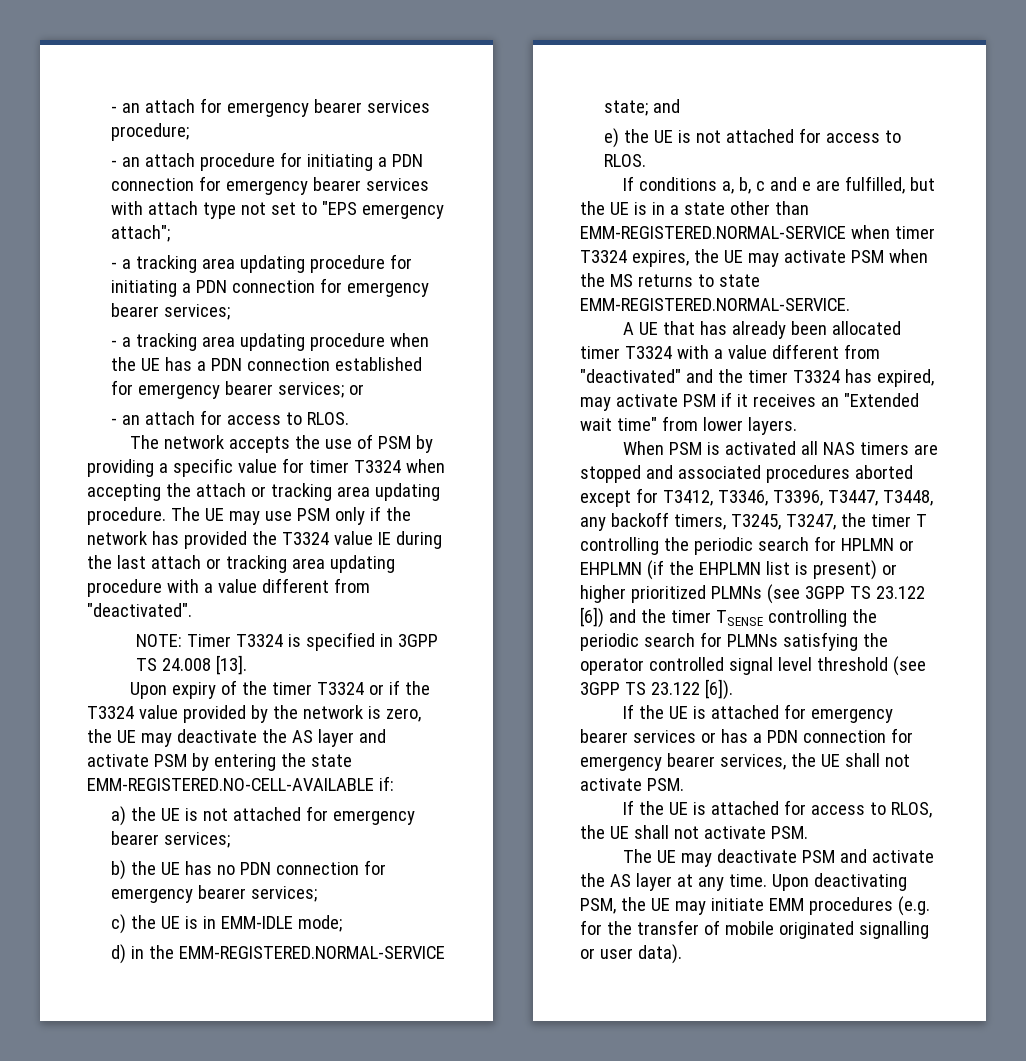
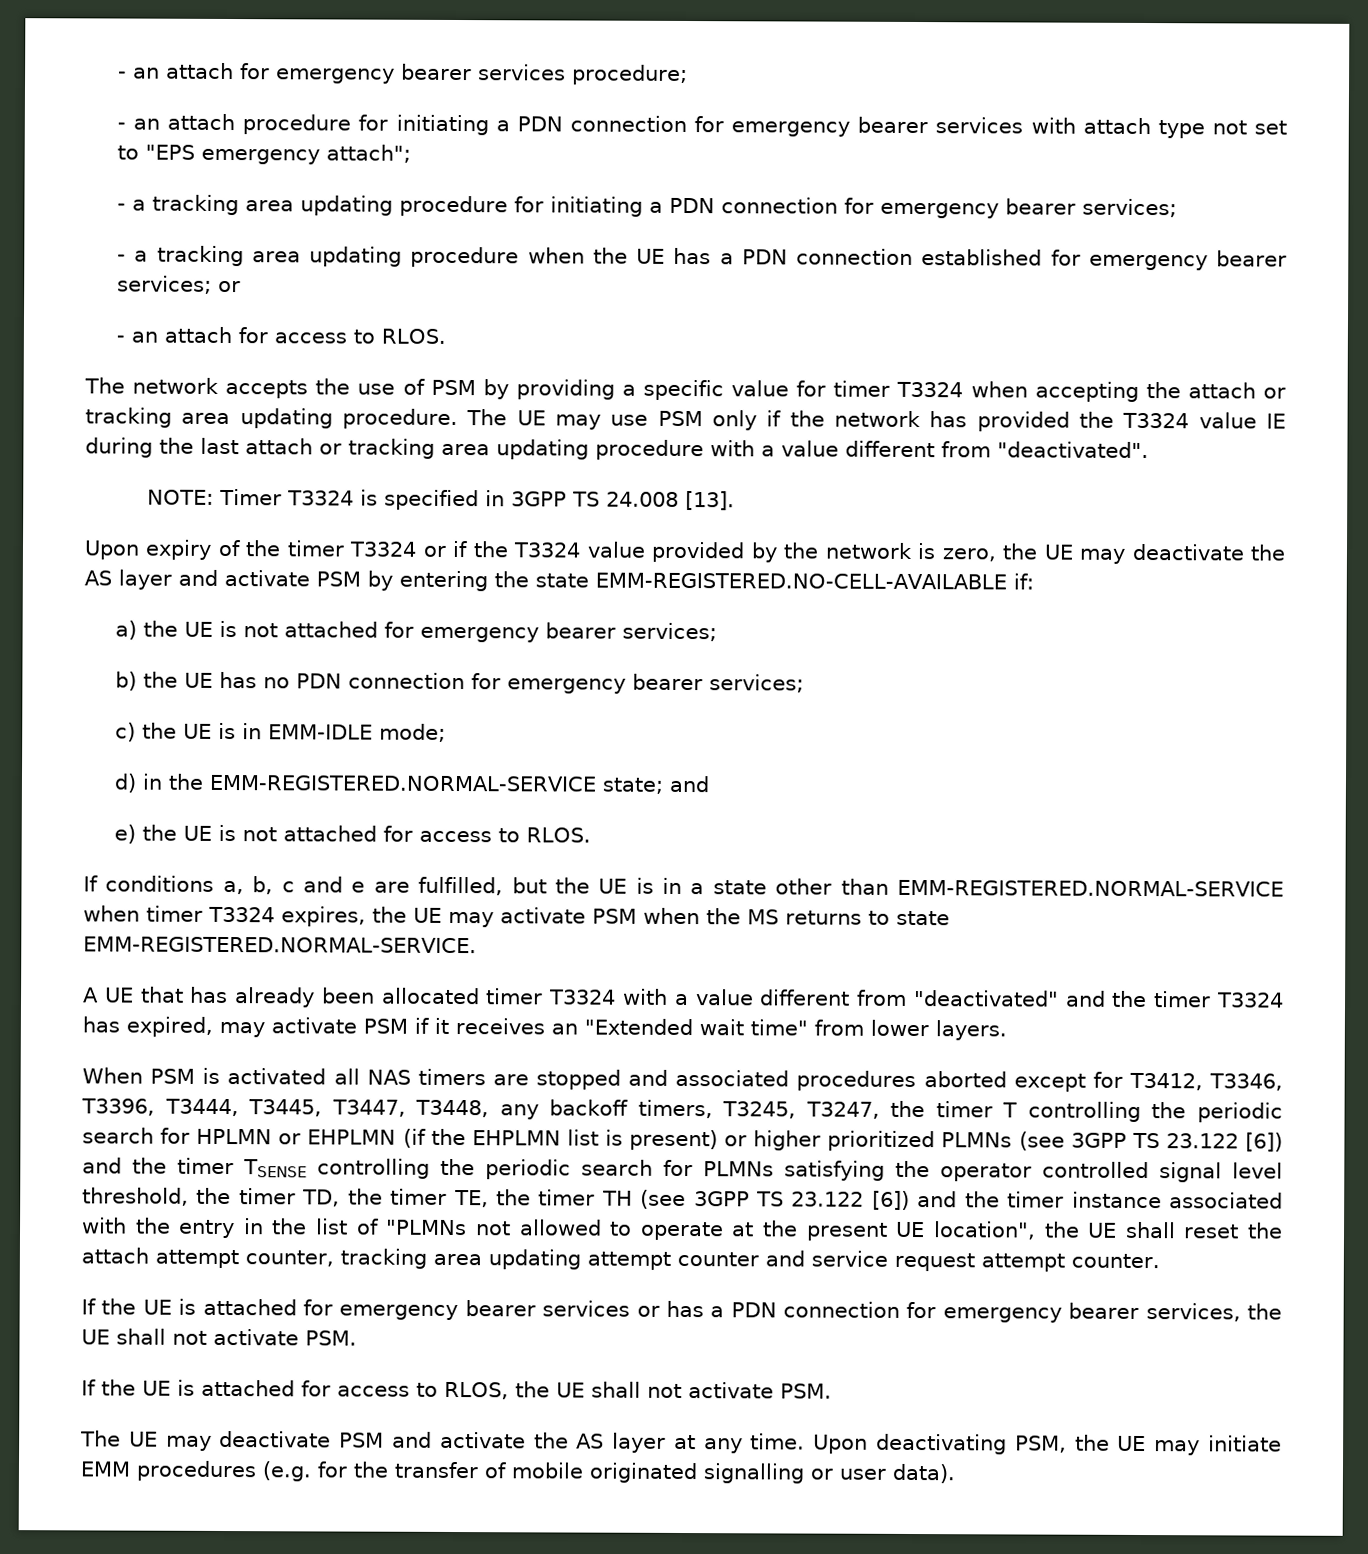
- When PSM is activated all NAS timers are stopped and associated procedures aborted except for T3412, T3346, T3396, T3447, T3448, any backoff timers, T3245, T3247, the timer T controlling the periodic search for HPLMN or EHPLMN (if the EHPLMN list is present) or higher prioritized PLMNs (see 3GPP TS 23.122 [6]) and the timer TSENSE controlling the periodic search for PLMNs satisfying the operator controlled signal level threshold (see 3GPP TS 23.122 [6]).
+ When PSM is activated all NAS timers are stopped and associated procedures aborted except for T3412, T3346, T3396, T3444, T3445, T3447, T3448, any backoff timers, T3245, T3247, the timer T controlling the periodic search for HPLMN or EHPLMN (if the EHPLMN list is present) or higher prioritized PLMNs (see 3GPP TS 23.122 [6]) and the timer TSENSE controlling the periodic search for PLMNs satisfying the operator controlled signal level threshold, the timer TD, the timer TE, the timer TH (see 3GPP TS 23.122 [6]) and the timer instance associated with the entry in the list of "PLMNs not allowed to operate at the present UE location", the UE shall reset the attach attempt counter, tracking area updating attempt counter and service request attempt counter.

